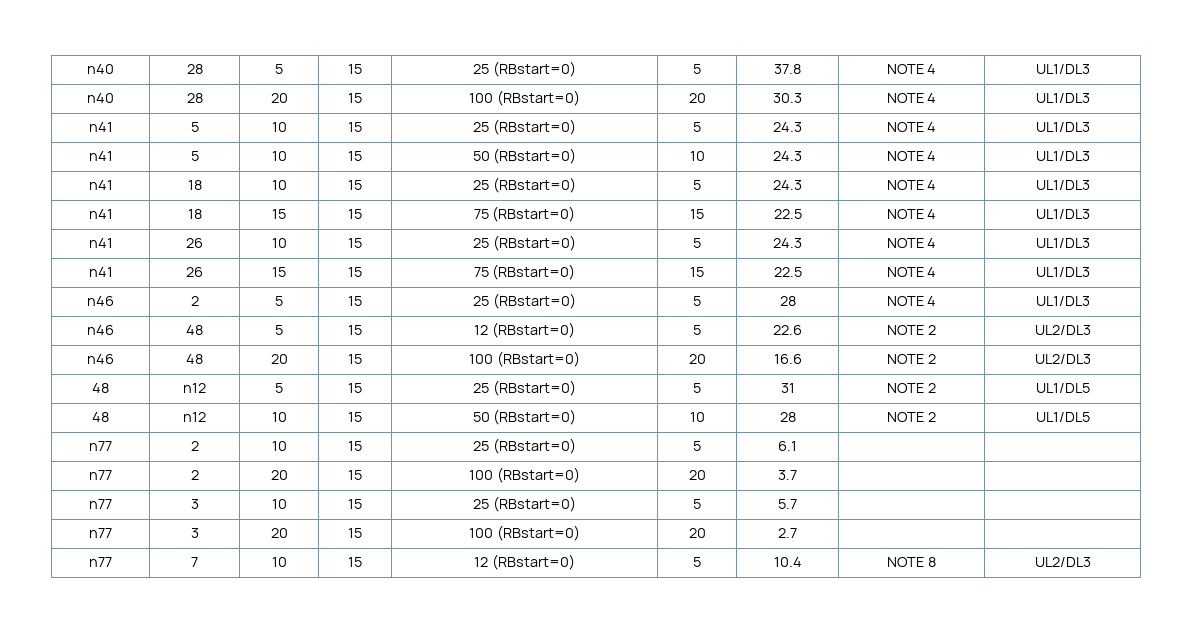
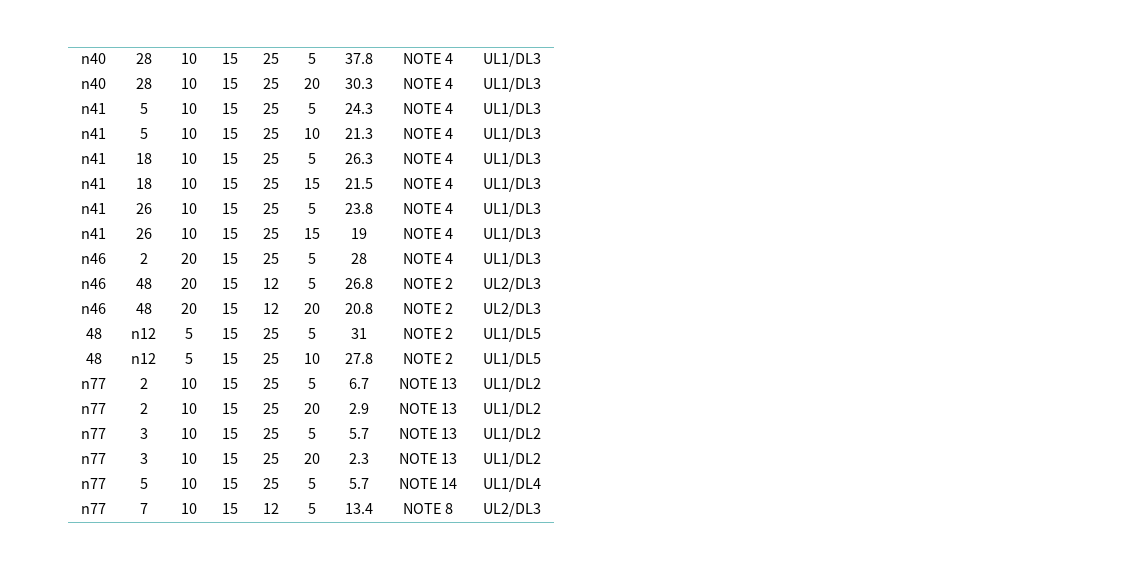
- n40 | 28 | 5 | 15 | 25 (RBstart=0) | 5 | 37.8 | NOTE 4 | UL1/DL3
+ n40 | 28 | 10 | 15 | 25 | 5 | 37.8 | NOTE 4 | UL1/DL3
- n40 | 28 | 20 | 15 | 100 (RBstart=0) | 20 | 30.3 | NOTE 4 | UL1/DL3
+ n40 | 28 | 10 | 15 | 25 | 20 | 30.3 | NOTE 4 | UL1/DL3
- n41 | 5 | 10 | 15 | 25 (RBstart=0) | 5 | 24.3 | NOTE 4 | UL1/DL3
+ n41 | 5 | 10 | 15 | 25 | 5 | 24.3 | NOTE 4 | UL1/DL3
- n41 | 5 | 10 | 15 | 50 (RBstart=0) | 10 | 24.3 | NOTE 4 | UL1/DL3
- n41 | 18 | 10 | 15 | 25 (RBstart=0) | 5 | 24.3 | NOTE 4 | UL1/DL3
- n41 | 18 | 15 | 15 | 75 (RBstart=0) | 15 | 22.5 | NOTE 4 | UL1/DL3
- n41 | 26 | 10 | 15 | 25 (RBstart=0) | 5 | 24.3 | NOTE 4 | UL1/DL3
- n41 | 26 | 15 | 15 | 75 (RBstart=0) | 15 | 22.5 | NOTE 4 | UL1/DL3
+ n41 | 5 | 10 | 15 | 25 | 10 | 21.3 | NOTE 4 | UL1/DL3
+ n41 | 18 | 10 | 15 | 25 | 5 | 26.3 | NOTE 4 | UL1/DL3
+ n41 | 18 | 10 | 15 | 25 | 15 | 21.5 | NOTE 4 | UL1/DL3
+ n41 | 26 | 10 | 15 | 25 | 5 | 23.8 | NOTE 4 | UL1/DL3
+ n41 | 26 | 10 | 15 | 25 | 15 | 19 | NOTE 4 | UL1/DL3
- n46 | 2 | 5 | 15 | 25 (RBstart=0) | 5 | 28 | NOTE 4 | UL1/DL3
+ n46 | 2 | 20 | 15 | 25 | 5 | 28 | NOTE 4 | UL1/DL3
- n46 | 48 | 5 | 15 | 12 (RBstart=0) | 5 | 22.6 | NOTE 2 | UL2/DL3
+ n46 | 48 | 20 | 15 | 12 | 5 | 26.8 | NOTE 2 | UL2/DL3
- n46 | 48 | 20 | 15 | 100 (RBstart=0) | 20 | 16.6 | NOTE 2 | UL2/DL3
+ n46 | 48 | 20 | 15 | 12 | 20 | 20.8 | NOTE 2 | UL2/DL3
- 48 | n12 | 5 | 15 | 25 (RBstart=0) | 5 | 31 | NOTE 2 | UL1/DL5
+ 48 | n12 | 5 | 15 | 25 | 5 | 31 | NOTE 2 | UL1/DL5
- 48 | n12 | 10 | 15 | 50 (RBstart=0) | 10 | 28 | NOTE 2 | UL1/DL5
+ 48 | n12 | 5 | 15 | 25 | 10 | 27.8 | NOTE 2 | UL1/DL5
- n77 | 2 | 10 | 15 | 25 (RBstart=0) | 5 | 6.1 | |
- n77 | 2 | 20 | 15 | 100 (RBstart=0) | 20 | 3.7 | |
- n77 | 3 | 10 | 15 | 25 (RBstart=0) | 5 | 5.7 | |
- n77 | 3 | 20 | 15 | 100 (RBstart=0) | 20 | 2.7 | |
+ n77 | 2 | 10 | 15 | 25 | 5 | 6.7 | NOTE 13 | UL1/DL2
+ n77 | 2 | 10 | 15 | 25 | 20 | 2.9 | NOTE 13 | UL1/DL2
+ n77 | 3 | 10 | 15 | 25 | 5 | 5.7 | NOTE 13 | UL1/DL2
+ n77 | 3 | 10 | 15 | 25 | 20 | 2.3 | NOTE 13 | UL1/DL2
+ n77 | 5 | 10 | 15 | 25 | 5 | 5.7 | NOTE 14 | UL1/DL4
- n77 | 7 | 10 | 15 | 12 (RBstart=0) | 5 | 10.4 | NOTE 8 | UL2/DL3
+ n77 | 7 | 10 | 15 | 12 | 5 | 13.4 | NOTE 8 | UL2/DL3

